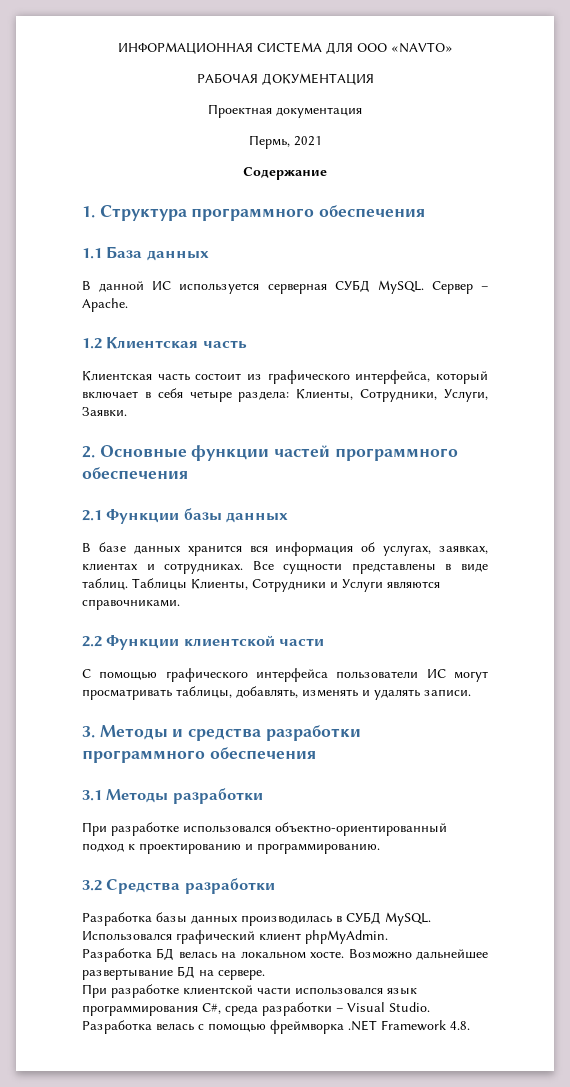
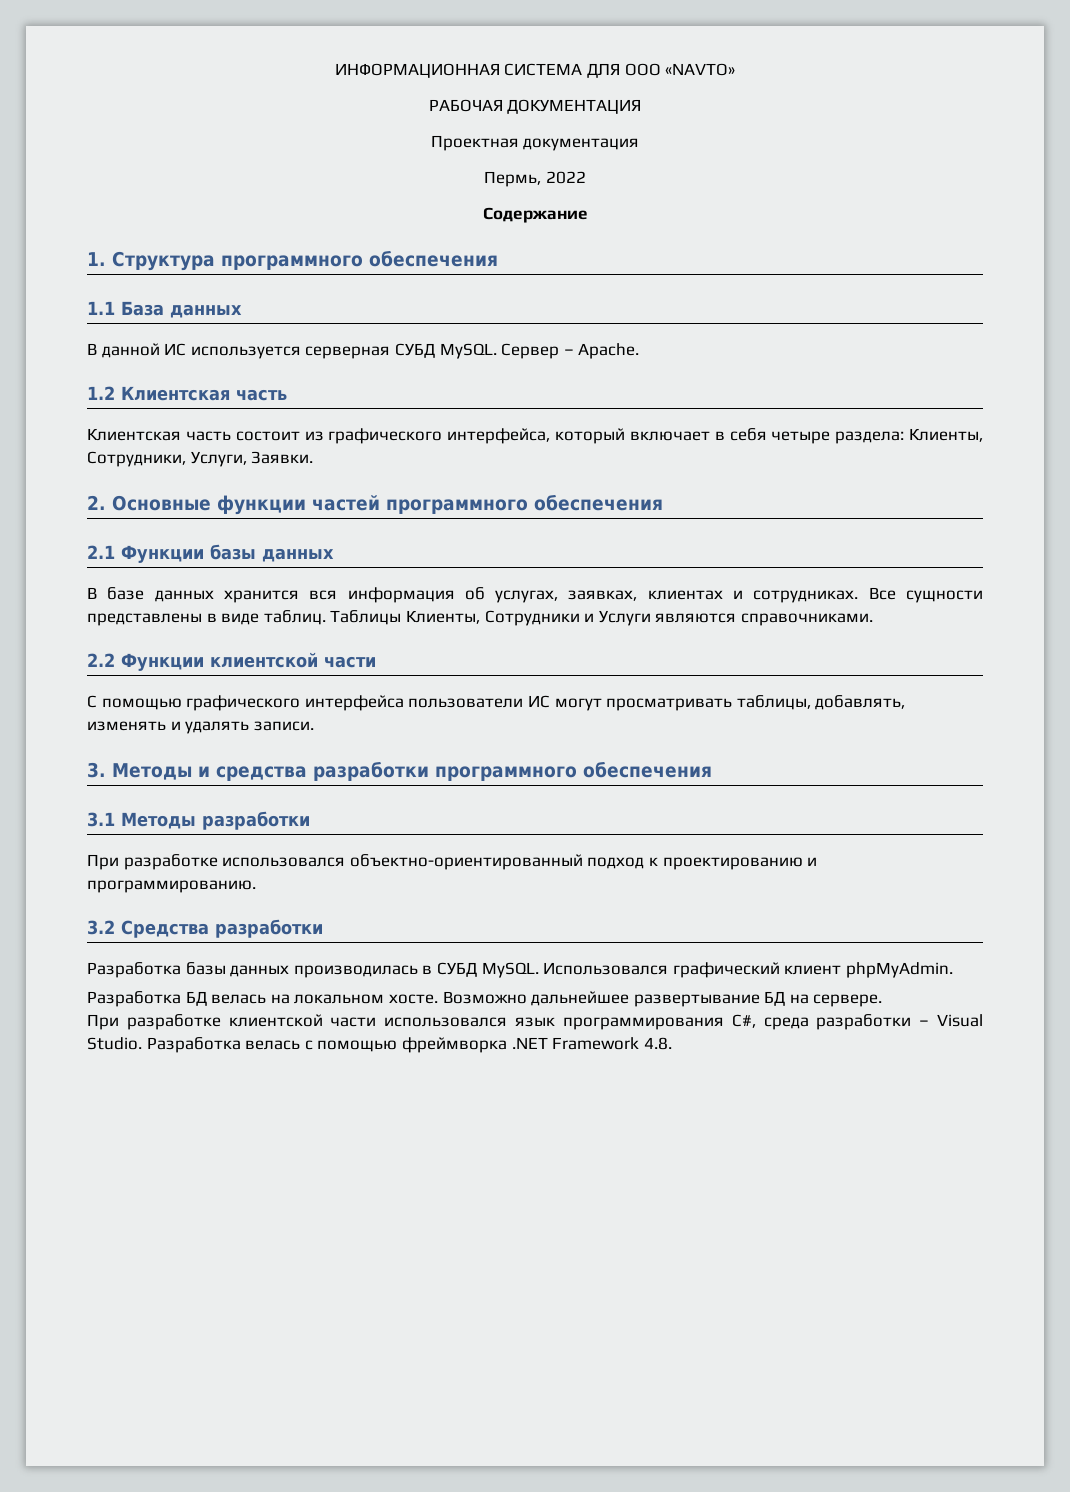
- Пермь, 2021
+ Пермь, 2022

